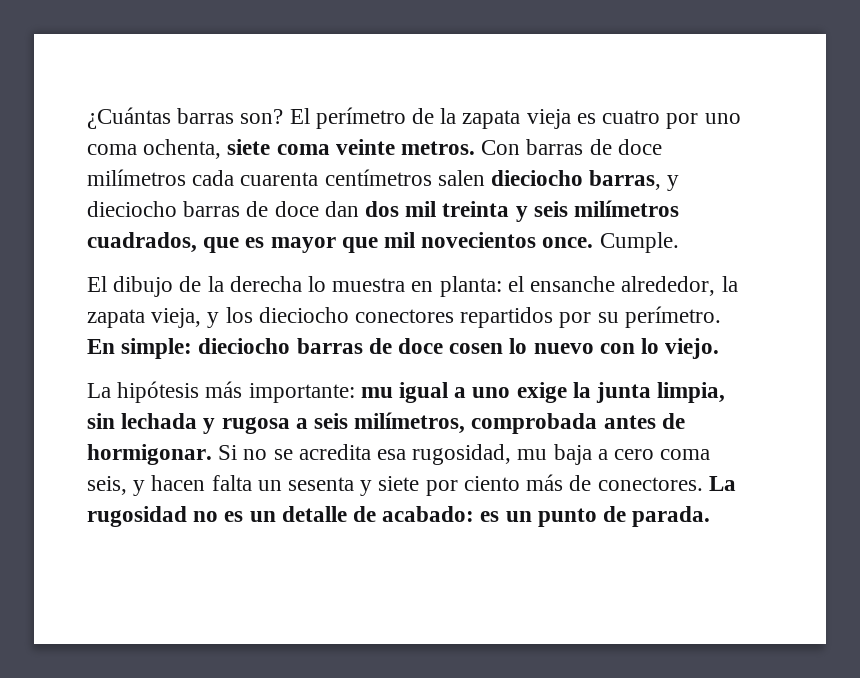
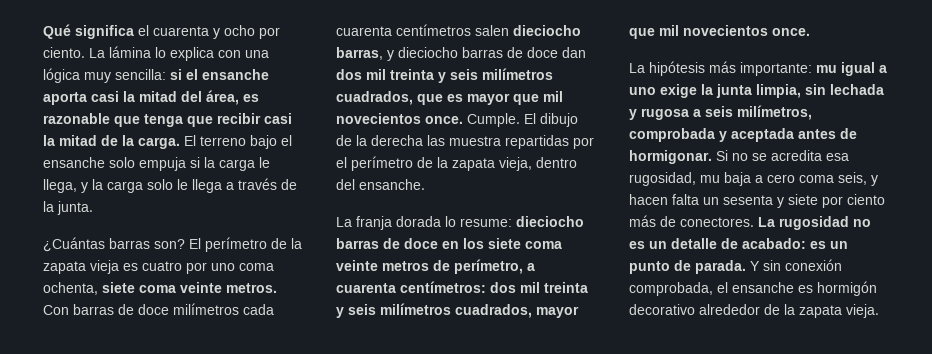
+ Qué significa el cuarenta y ocho por ciento. La lámina lo explica con una lógica muy sencilla: si el ensanche aporta casi la mitad del área, es razonable que tenga que recibir casi la mitad de la carga. El terreno bajo el ensanche solo empuja si la carga le llega, y la carga solo le llega a través de la junta.
- Cumple.
- El dibujo de la derecha lo muestra en planta: el ensanche alrededor, la zapata vieja, y los dieciocho conectores repartidos por su perímetro. En simple: dieciocho barras de doce cosen lo nuevo con lo viejo.
+ Cumple. El dibujo de la derecha las muestra repartidas por el perímetro de la zapata vieja, dentro del ensanche.
+ La franja dorada lo resume: dieciocho barras de doce en los siete coma veinte metros de perímetro, a cuarenta centímetros: dos mil treinta y seis milímetros cuadrados, mayor que mil novecientos once.
- La hipótesis más importante: mu igual a uno exige la junta limpia, sin lechada y rugosa a seis milímetros, comprobada antes de hormigonar.
+ La hipótesis más importante: mu igual a uno exige la junta limpia, sin lechada y rugosa a seis milímetros, comprobada y aceptada antes de hormigonar.
+ Y sin conexión comprobada, el ensanche es hormigón decorativo alrededor de la zapata vieja.

